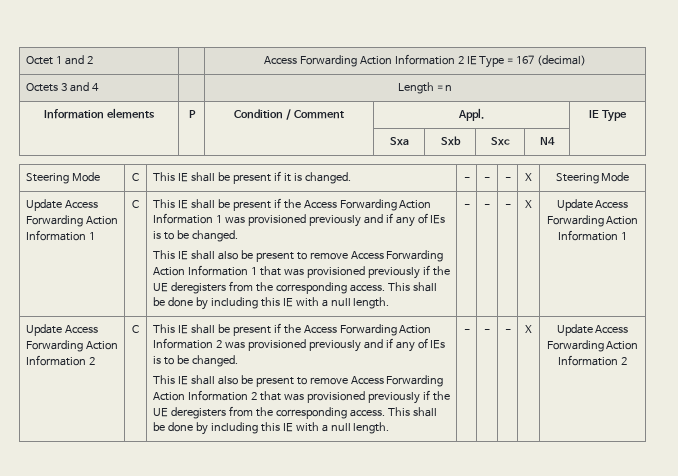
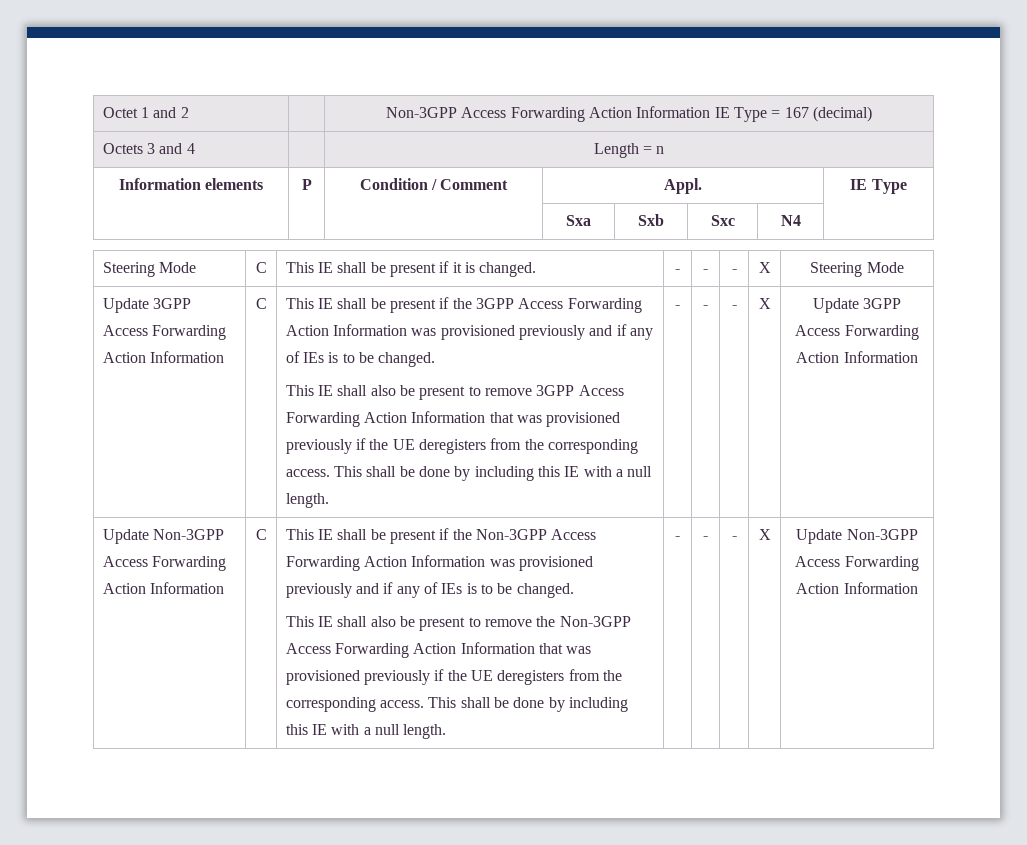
- Octet 1 and 2 | | Access Forwarding Action Information 2 IE Type = 167 (decimal)
+ Octet 1 and 2 | | Non-3GPP Access Forwarding Action Information IE Type = 167 (decimal)
- Update Access Forwarding Action Information 1 | C | This IE shall be present if the Access Forwarding Action Information 1 was provisioned previously and if any of IEs is to be changed.
+ Update 3GPP Access Forwarding Action Information | C | This IE shall be present if the 3GPP Access Forwarding Action Information was provisioned previously and if any of IEs is to be changed.
- This IE shall also be present to remove Access Forwarding Action Information 1 that was provisioned previously if the UE deregisters from the corresponding access.
+ This IE shall also be present to remove 3GPP Access Forwarding Action Information that was provisioned previously if the UE deregisters from the corresponding access.
- X | Update Access Forwarding Action Information 1
- Update Access Forwarding Action Information 2 | C | This IE shall be present if the Access Forwarding Action Information 2 was provisioned previously and if any of IEs is to be changed.
+ X | Update 3GPP Access Forwarding Action Information
+ Update Non-3GPP Access Forwarding Action Information | C | This IE shall be present if the Non-3GPP Access Forwarding Action Information was provisioned previously and if any of IEs is to be changed.
- This IE shall also be present to remove Access Forwarding Action Information 2 that was provisioned previously if the UE deregisters from the corresponding access.
+ This IE shall also be present to remove the Non-3GPP Access Forwarding Action Information that was provisioned previously if the UE deregisters from the corresponding access.
- X | Update Access Forwarding Action Information 2
+ X | Update Non-3GPP Access Forwarding Action Information

